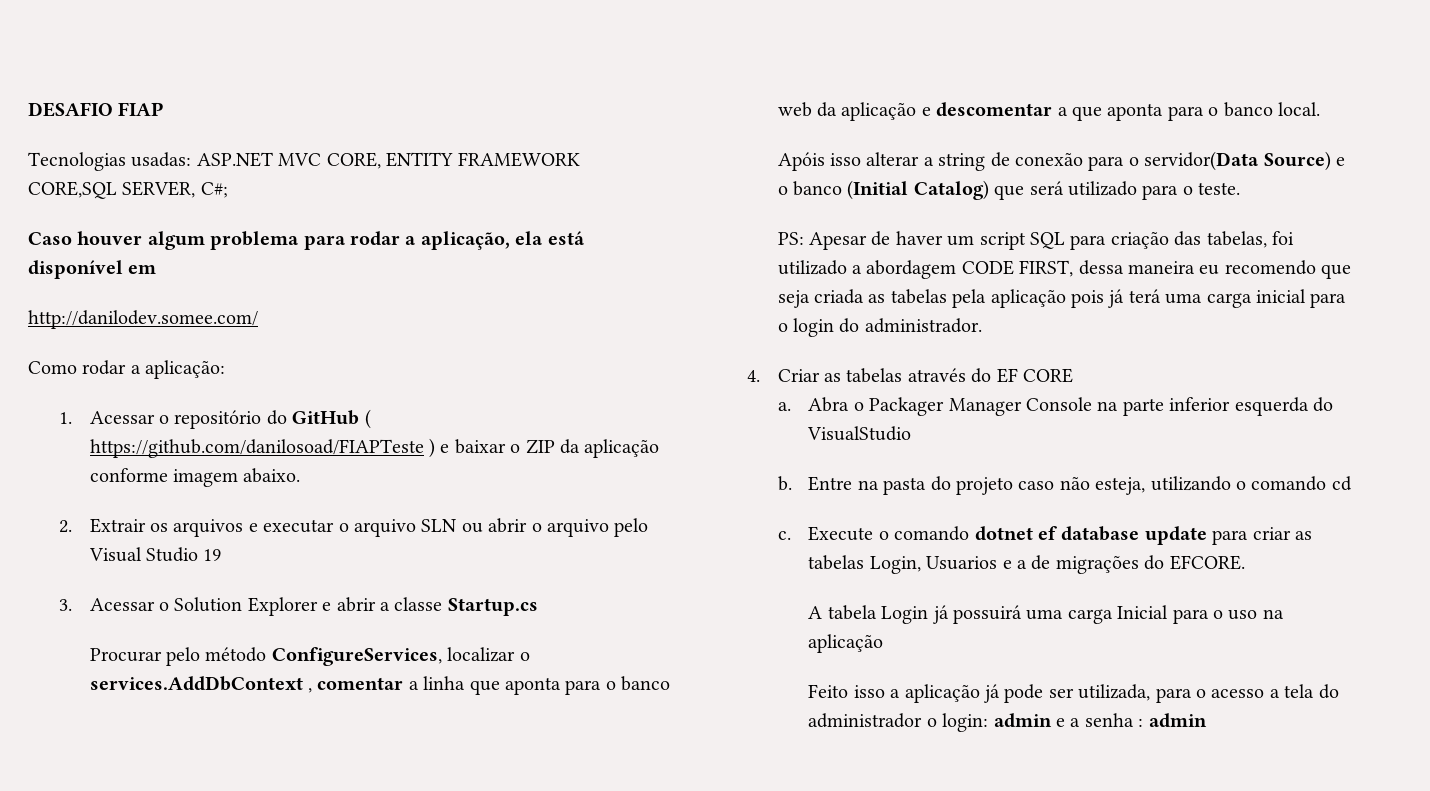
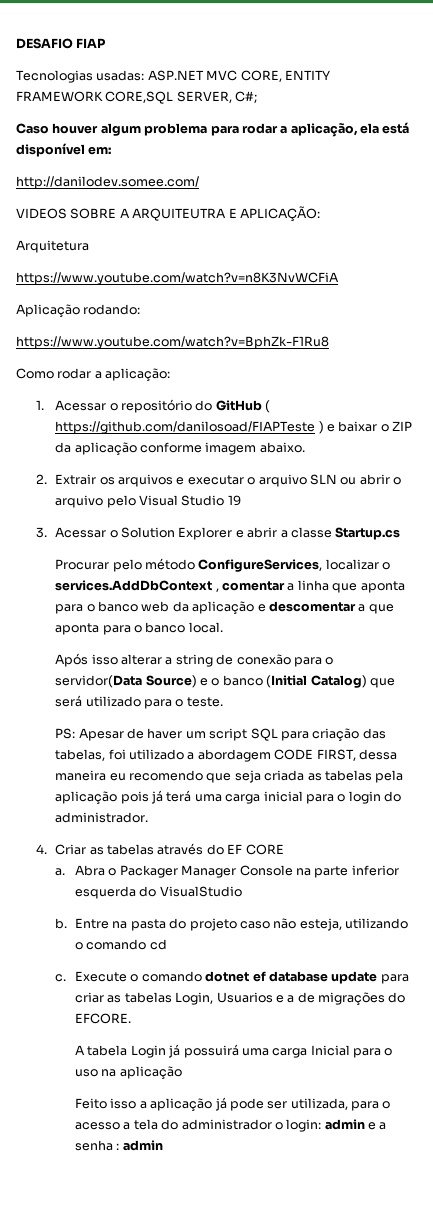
- Caso houver algum problema para rodar a aplicação, ela está disponível em
+ Caso houver algum problema para rodar a aplicação, ela está disponível em:
+ VIDEOS SOBRE A ARQUITEUTRA E APLICAÇÃO:
+ Arquitetura
+ https://www.youtube.com/watch?v=n8K3NvWCFiA
+ Aplicação rodando:
+ https://www.youtube.com/watch?v=BphZk-F1Ru8
- Apóis isso alterar a string de conexão para o servidor(Data Source) e o banco (Initial Catalog) que será utilizado para o teste.
+ Após isso alterar a string de conexão para o servidor(Data Source) e o banco (Initial Catalog) que será utilizado para o teste.

